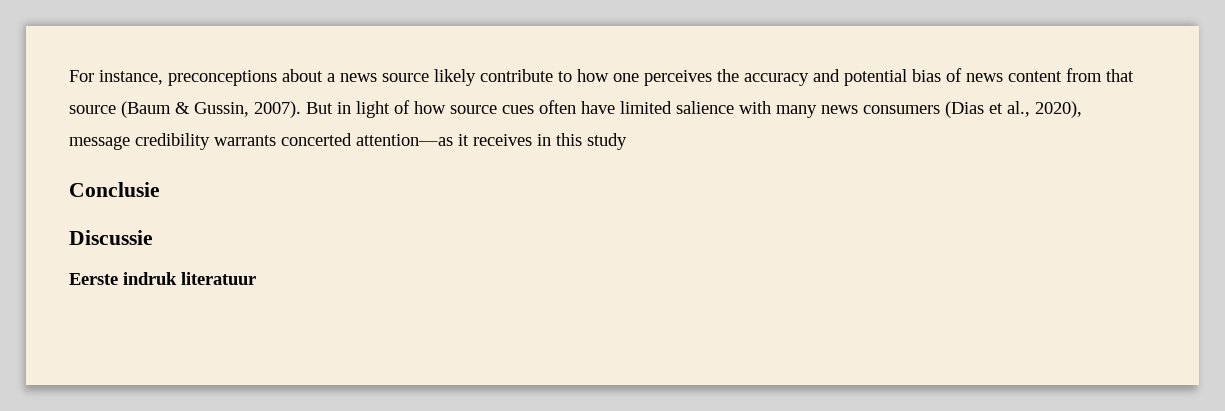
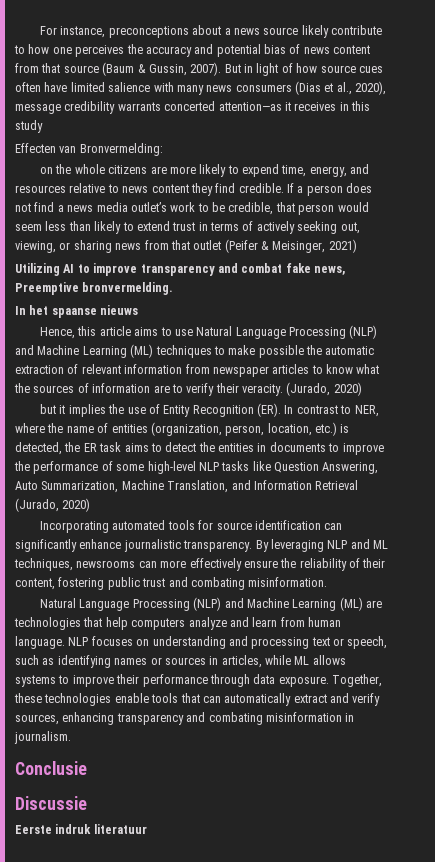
+ Effecten van Bronvermelding:
+ on the whole citizens are more likely to expend time, energy, and resources relative to news content they find credible. If a person does not find a news media outlet’s work to be credible, that person would seem less than likely to extend trust in terms of actively seeking out, viewing, or sharing news from that outlet (Peifer & Meisinger, 2021)
+ Utilizing AI to improve transparency and combat fake news, Preemptive bronvermelding.
+ In het spaanse nieuws
+ Hence, this article aims to use Natural Language Processing (NLP) and Machine Learning (ML) techniques to make possible the automatic extraction of relevant information from newspaper articles to know what the sources of information are to verify their veracity. (Jurado, 2020)
+ but it implies the use of Entity Recognition (ER). In contrast to NER, where the name of entities (organization, person, location, etc.) is detected, the ER task aims to detect the entities in documents to improve the performance of some high-level NLP tasks like Question Answering, Auto Summarization, Machine Translation, and Information Retrieval (Jurado, 2020)
+ Incorporating automated tools for source identification can significantly enhance journalistic transparency. By leveraging NLP and ML techniques, newsrooms can more effectively ensure the reliability of their content, fostering public trust and combating misinformation.
+ Natural Language Processing (NLP) and Machine Learning (ML) are technologies that help computers analyze and learn from human language. NLP focuses on understanding and processing text or speech, such as identifying names or sources in articles, while ML allows systems to improve their performance through data exposure. Together, these technologies enable tools that can automatically extract and verify sources, enhancing transparency and combating misinformation in journalism.

